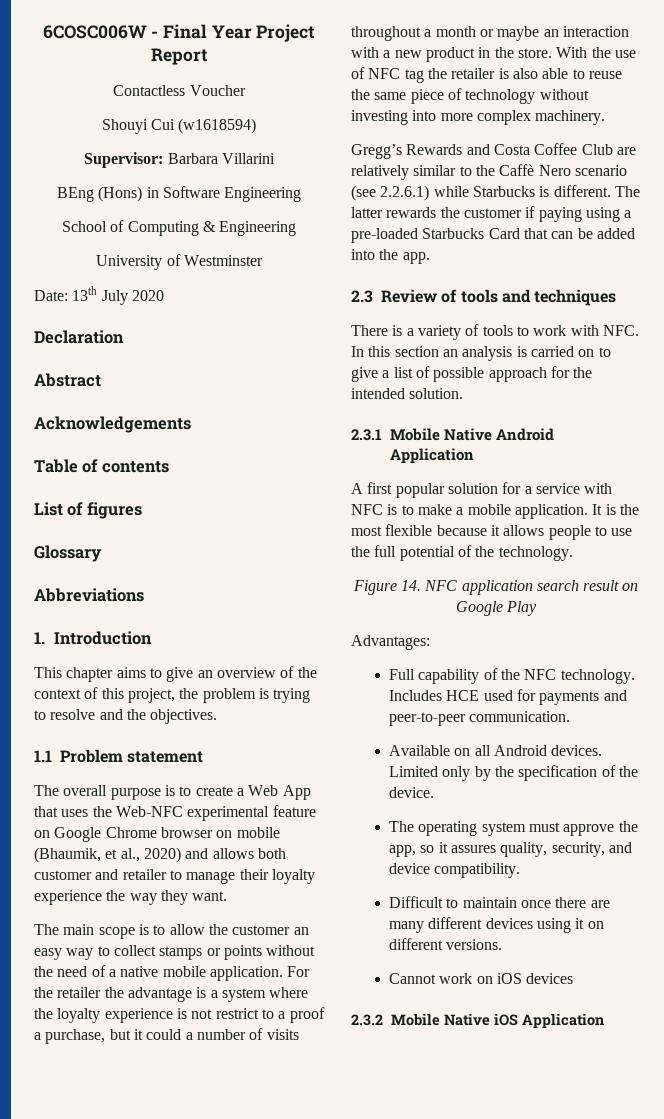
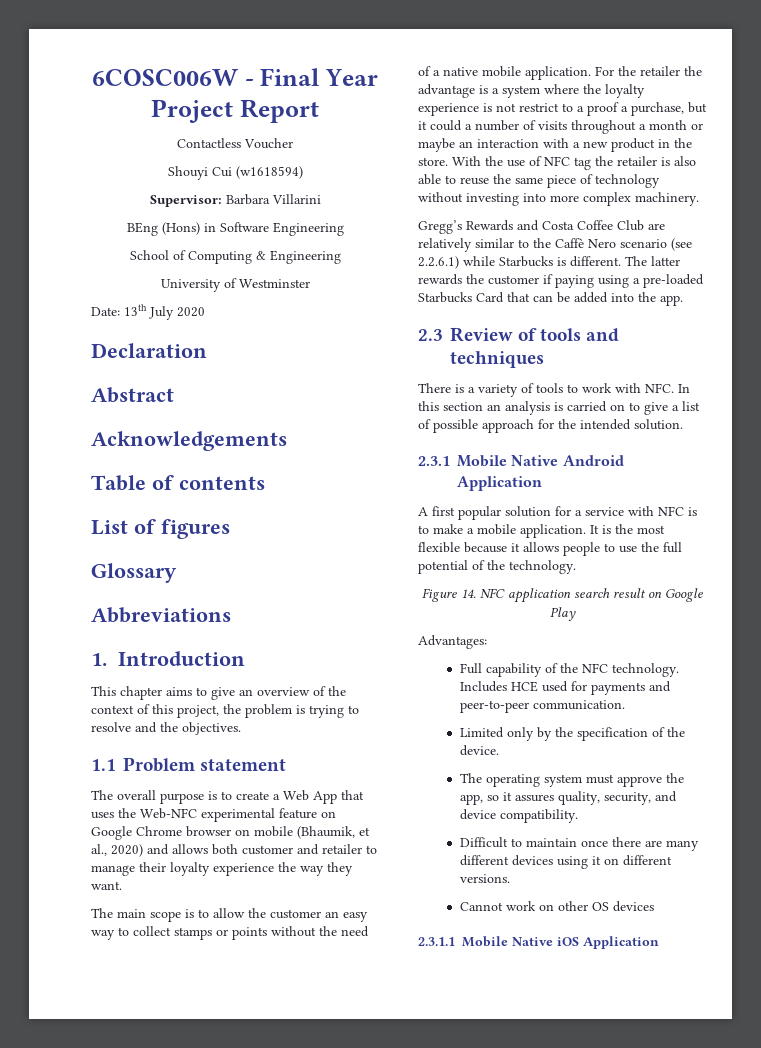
- Available on all Android devices.
- Cannot work on iOS devices
+ Cannot work on other OS devices
- 2.3.2 Mobile Native iOS Application
+ 2.3.1.1 Mobile Native iOS Application

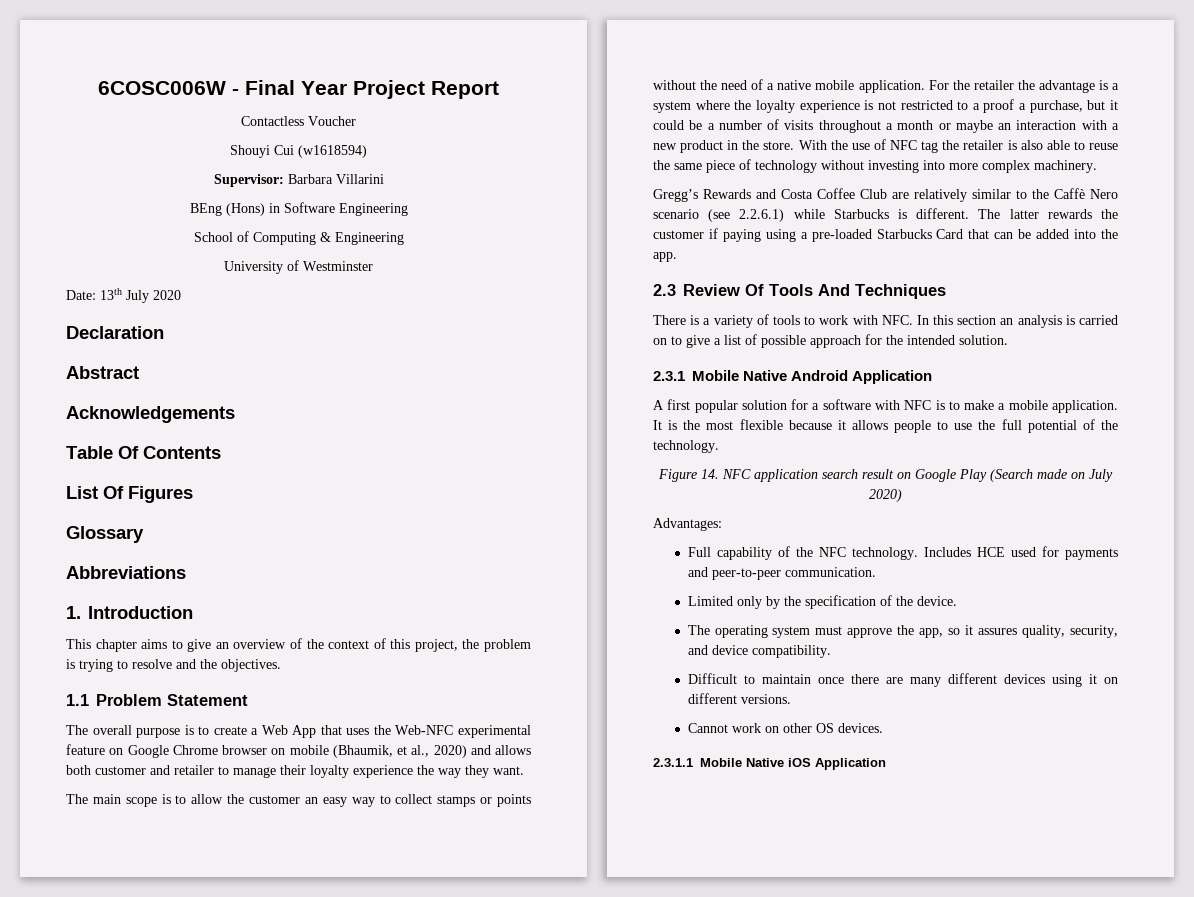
- Table of contents
+ Table Of Contents
- List of figures
+ List Of Figures
- 1.1 Problem statement
+ 1.1 Problem Statement
- For the retailer the advantage is a system where the loyalty experience is not restrict to a proof a purchase, but it could a number of visits throughout a month or maybe an interaction with a new product in the store.
+ For the retailer the advantage is a system where the loyalty experience is not restricted to a proof a purchase, but it could be a number of visits throughout a month or maybe an interaction with a new product in the store.
- 2.3 Review of tools and techniques
+ 2.3 Review Of Tools And Techniques
- A first popular solution for a service with NFC is to make a mobile application.
+ A first popular solution for a software with NFC is to make a mobile application.
- Figure 14. NFC application search result on Google Play
+ Figure 14. NFC application search result on Google Play (Search made on July 2020)
- Cannot work on other OS devices
+ Cannot work on other OS devices.

